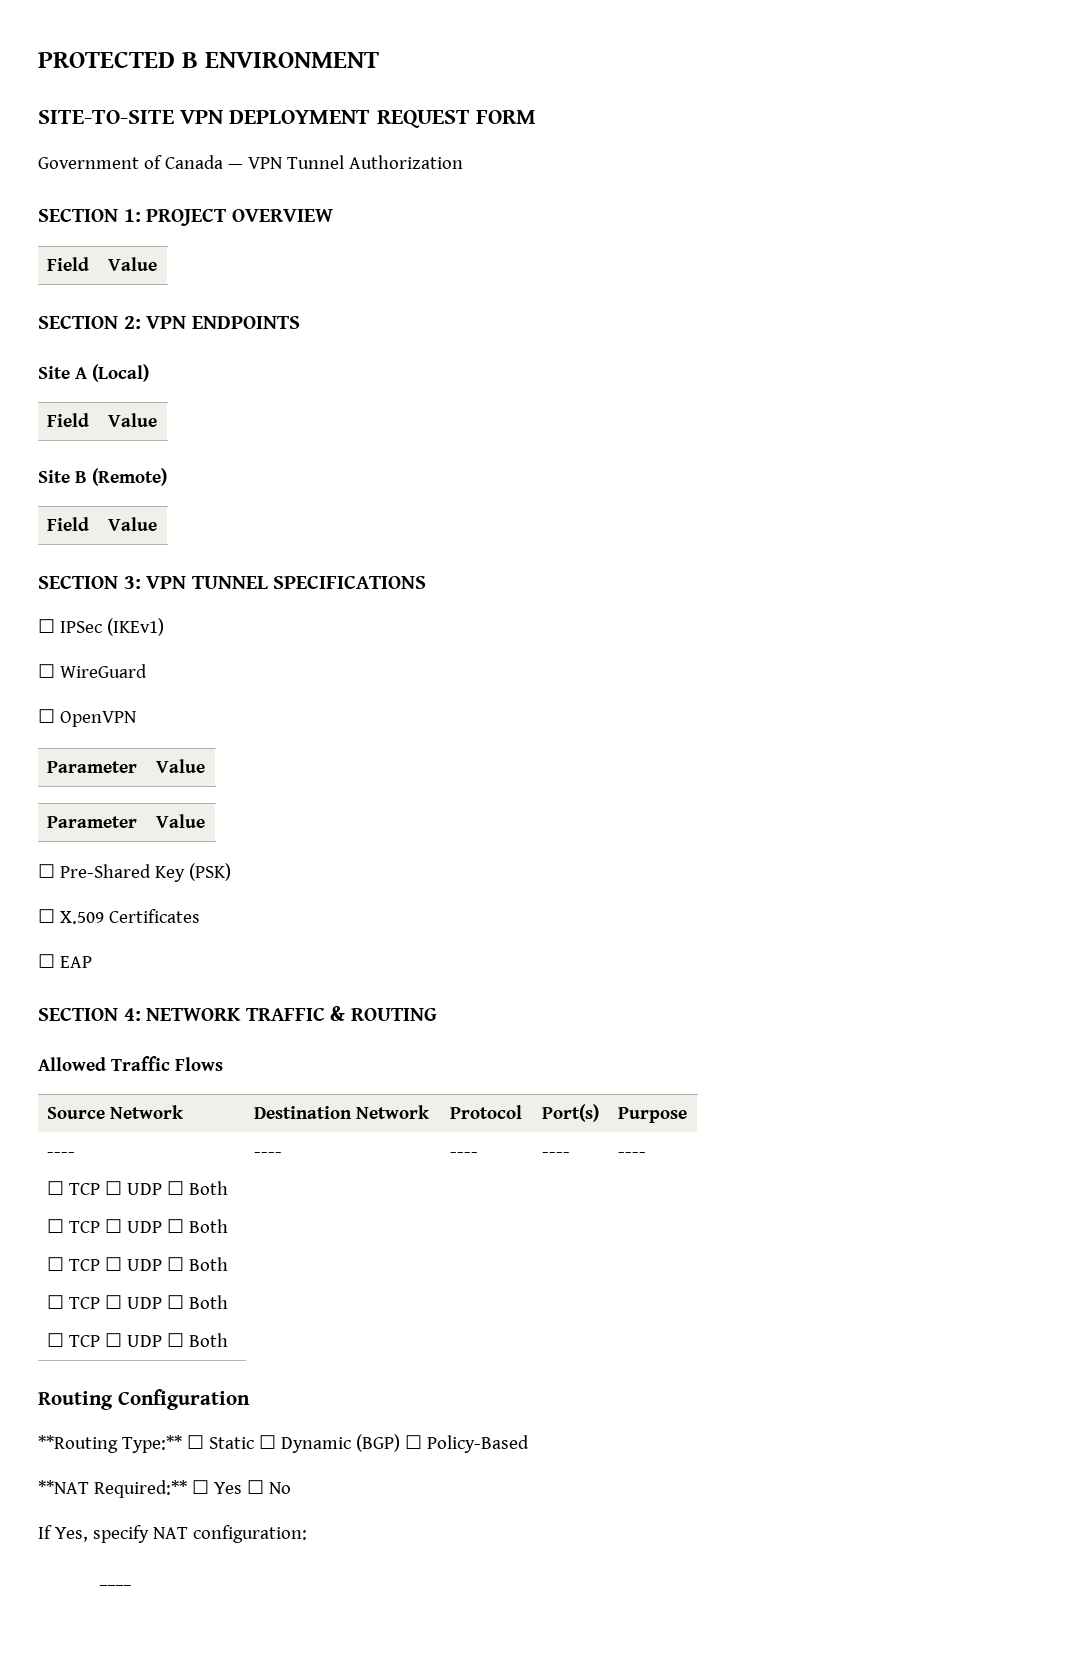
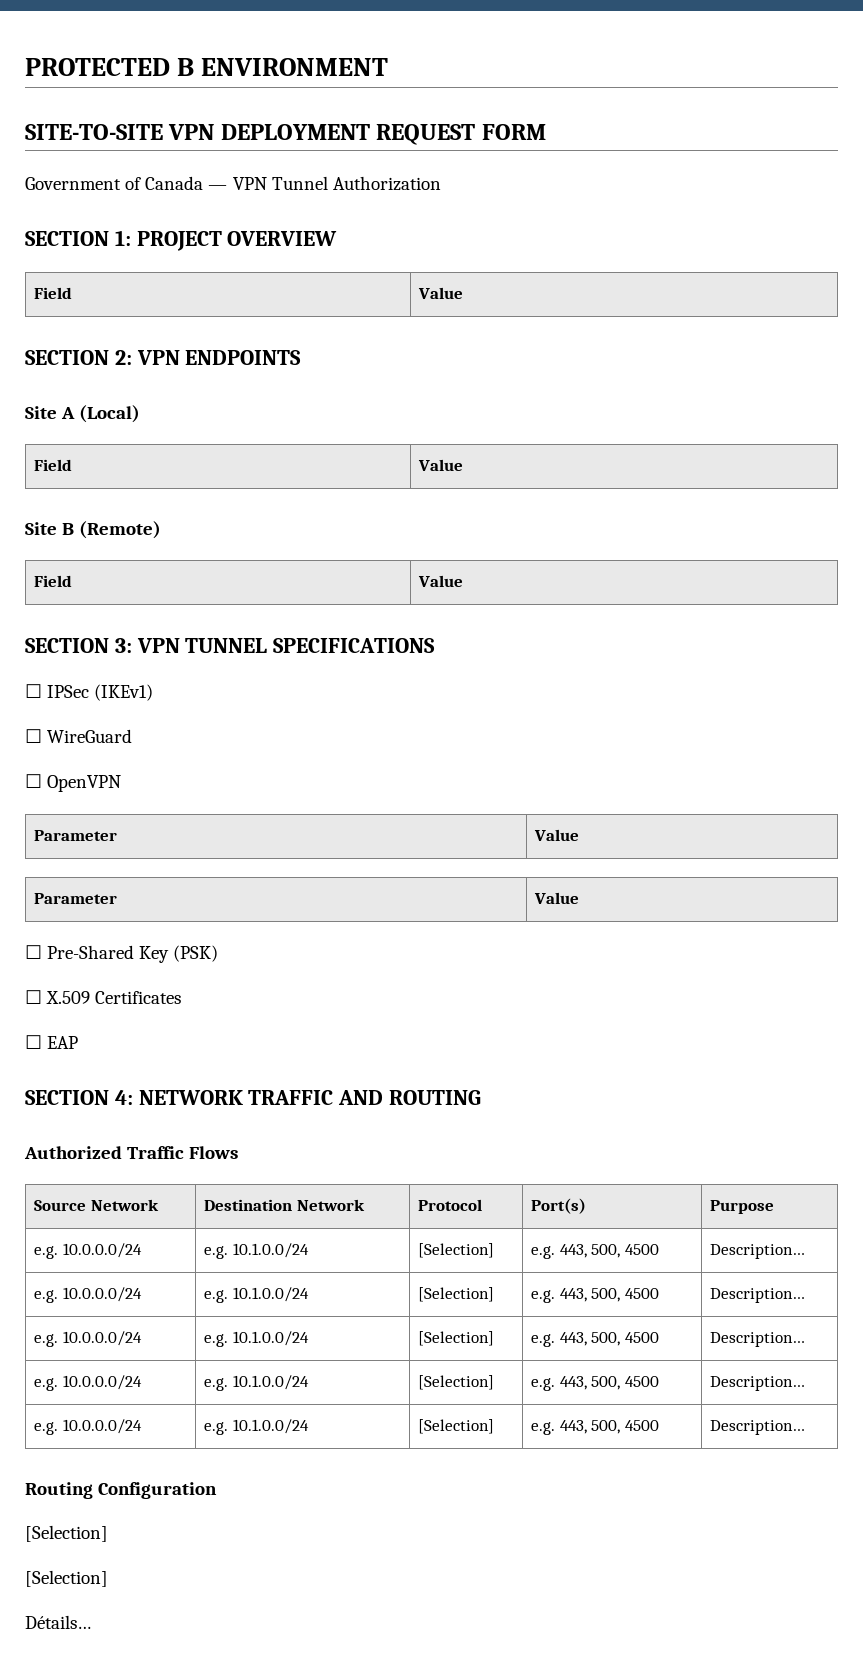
- SECTION 4: NETWORK TRAFFIC & ROUTING
+ SECTION 4: NETWORK TRAFFIC AND ROUTING
- Allowed Traffic Flows
+ Authorized Traffic Flows
  Source Network | Destination Network | Protocol | Port(s) | Purpose
- ---- | ---- | ---- | ---- | ----
- ☐ TCP ☐ UDP ☐ Both
- ☐ TCP ☐ UDP ☐ Both
- ☐ TCP ☐ UDP ☐ Both
- ☐ TCP ☐ UDP ☐ Both
- ☐ TCP ☐ UDP ☐ Both
+ e.g. 10.0.0.0/24 | e.g. 10.1.0.0/24 | [Selection] | e.g. 443, 500, 4500 | Description…
+ e.g. 10.0.0.0/24 | e.g. 10.1.0.0/24 | [Selection] | e.g. 443, 500, 4500 | Description…
+ e.g. 10.0.0.0/24 | e.g. 10.1.0.0/24 | [Selection] | e.g. 443, 500, 4500 | Description…
+ e.g. 10.0.0.0/24 | e.g. 10.1.0.0/24 | [Selection] | e.g. 443, 500, 4500 | Description…
+ e.g. 10.0.0.0/24 | e.g. 10.1.0.0/24 | [Selection] | e.g. 443, 500, 4500 | Description…
  Routing Configuration
- **Routing Type:** ☐ Static ☐ Dynamic (BGP) ☐ Policy-Based
- **NAT Required:** ☐ Yes ☐ No
- If Yes, specify NAT configuration:
- ____
+ [Selection]
+ [Selection]
+ Détails…

